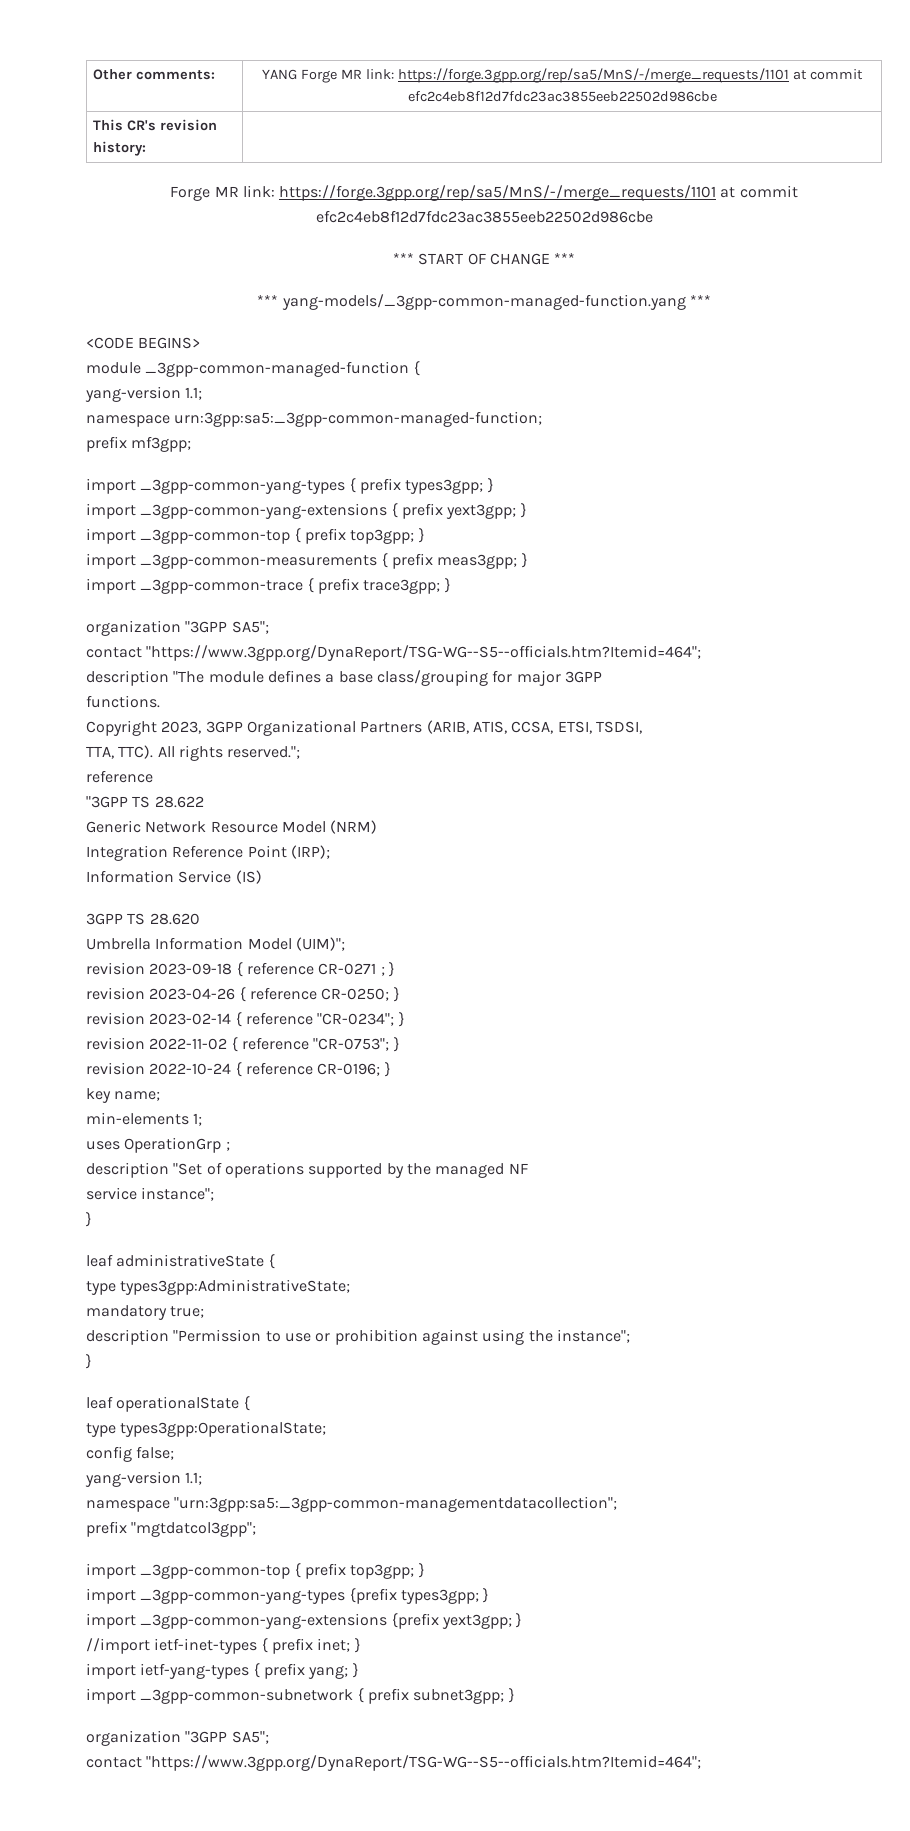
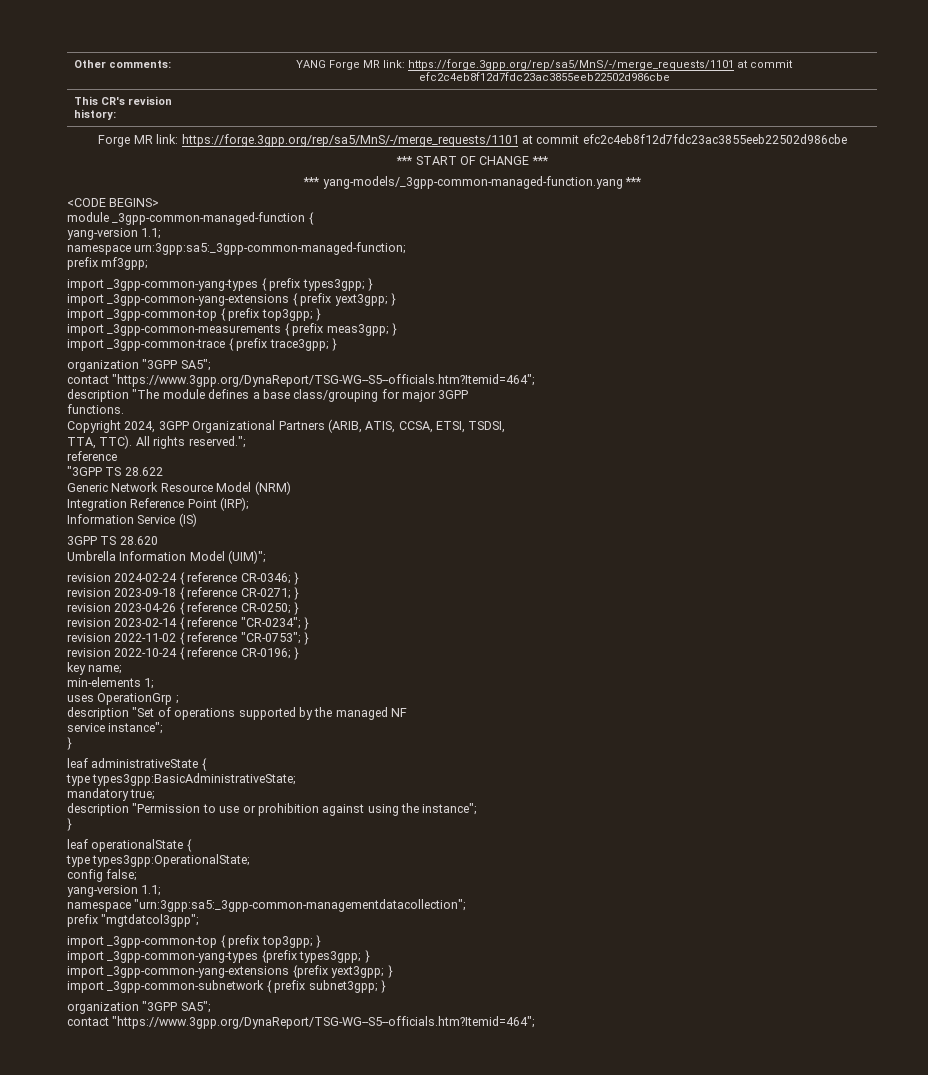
- Copyright 2023, 3GPP Organizational Partners (ARIB, ATIS, CCSA, ETSI, TSDSI,
+ Copyright 2024, 3GPP Organizational Partners (ARIB, ATIS, CCSA, ETSI, TSDSI,
+ revision 2024-02-24 { reference CR-0346; }
- revision 2023-09-18 { reference CR-0271 ; }
+ revision 2023-09-18 { reference CR-0271; }
- type types3gpp:AdministrativeState;
+ type types3gpp:BasicAdministrativeState;
- //import ietf-inet-types { prefix inet; }
- import ietf-yang-types { prefix yang; }

